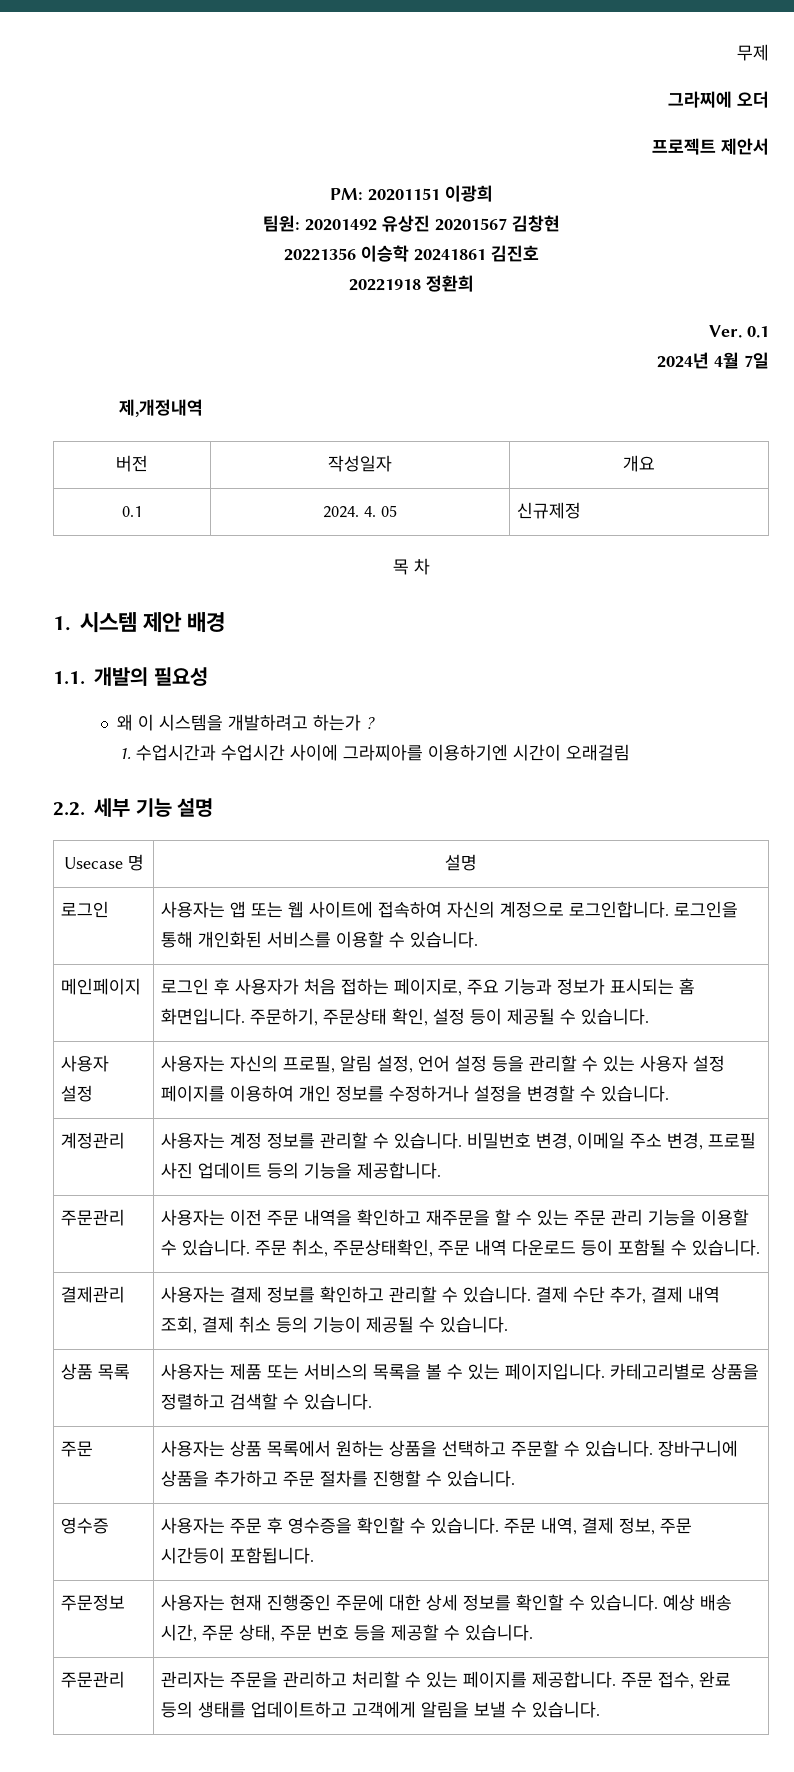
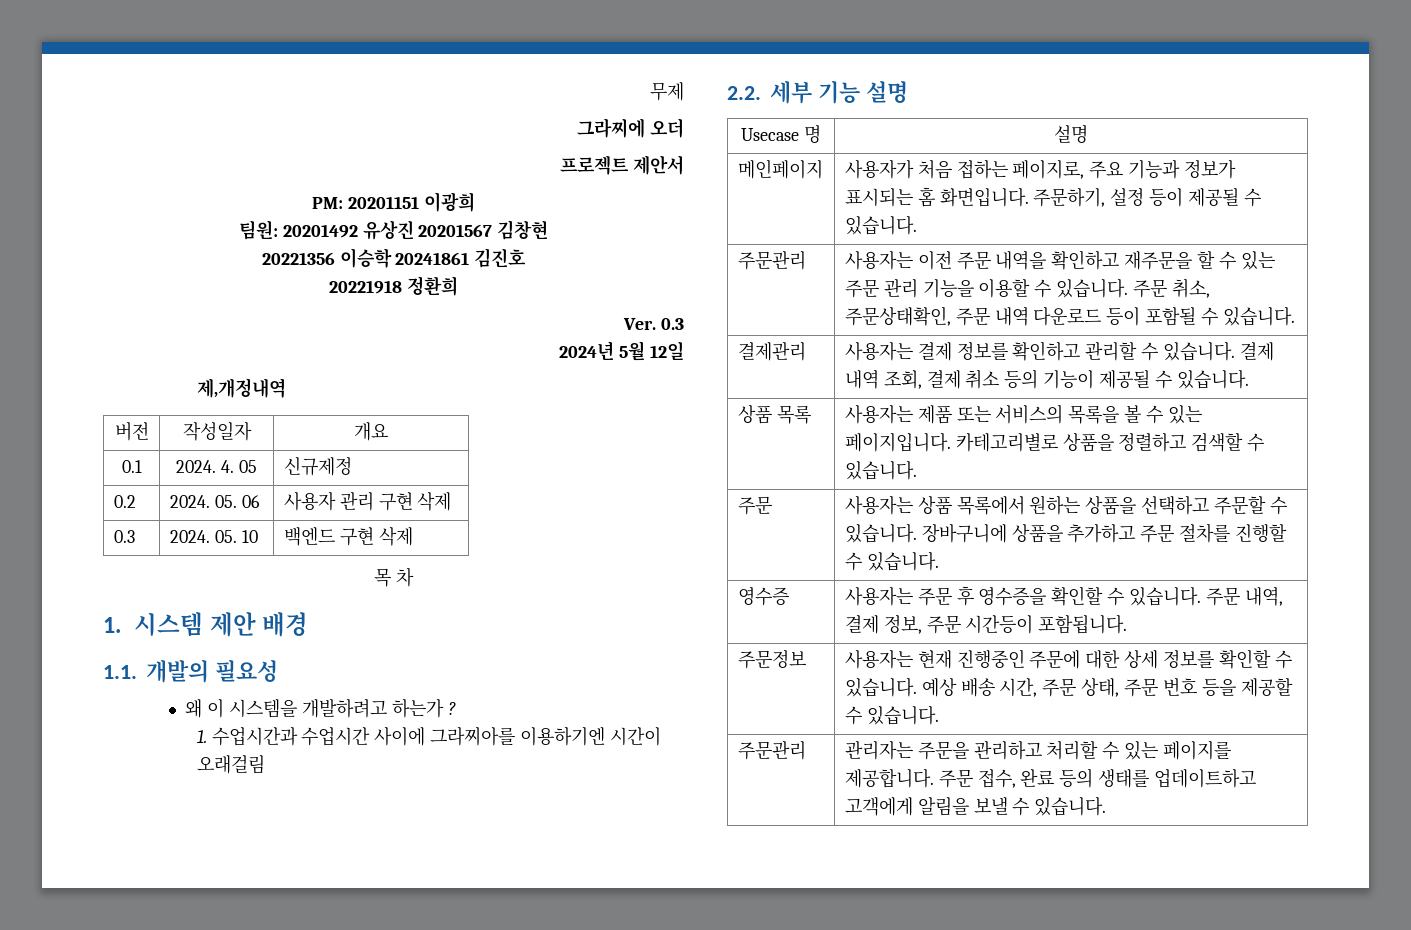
- Ver. 0.1
+ Ver. 0.3
- 2024년 4월 7일
+ 2024년 5월 12일
+ 0.2 | 2024. 05. 06 | 사용자 관리 구현 삭제
+ 0.3 | 2024. 05. 10 | 백엔드 구현 삭제
- 로그인 | 사용자는 앱 또는 웹 사이트에 접속하여 자신의 계정으로 로그인합니다. 로그인을 통해 개인화된 서비스를 이용할 수 있습니다.
- 메인페이지 | 로그인 후 사용자가 처음 접하는 페이지로, 주요 기능과 정보가 표시되는 홈 화면입니다. 주문하기, 주문상태 확인, 설정 등이 제공될 수 있습니다.
+ 메인페이지 | 사용자가 처음 접하는 페이지로, 주요 기능과 정보가 표시되는 홈 화면입니다. 주문하기, 설정 등이 제공될 수 있습니다.
- 사용자 설정 | 사용자는 자신의 프로필, 알림 설정, 언어 설정 등을 관리할 수 있는 사용자 설정 페이지를 이용하여 개인 정보를 수정하거나 설정을 변경할 수 있습니다.
- 계정관리 | 사용자는 계정 정보를 관리할 수 있습니다. 비밀번호 변경, 이메일 주소 변경, 프로필 사진 업데이트 등의 기능을 제공합니다.
- 결제관리 | 사용자는 결제 정보를 확인하고 관리할 수 있습니다. 결제 수단 추가, 결제 내역 조회, 결제 취소 등의 기능이 제공될 수 있습니다.
+ 결제관리 | 사용자는 결제 정보를 확인하고 관리할 수 있습니다. 결제 내역 조회, 결제 취소 등의 기능이 제공될 수 있습니다.

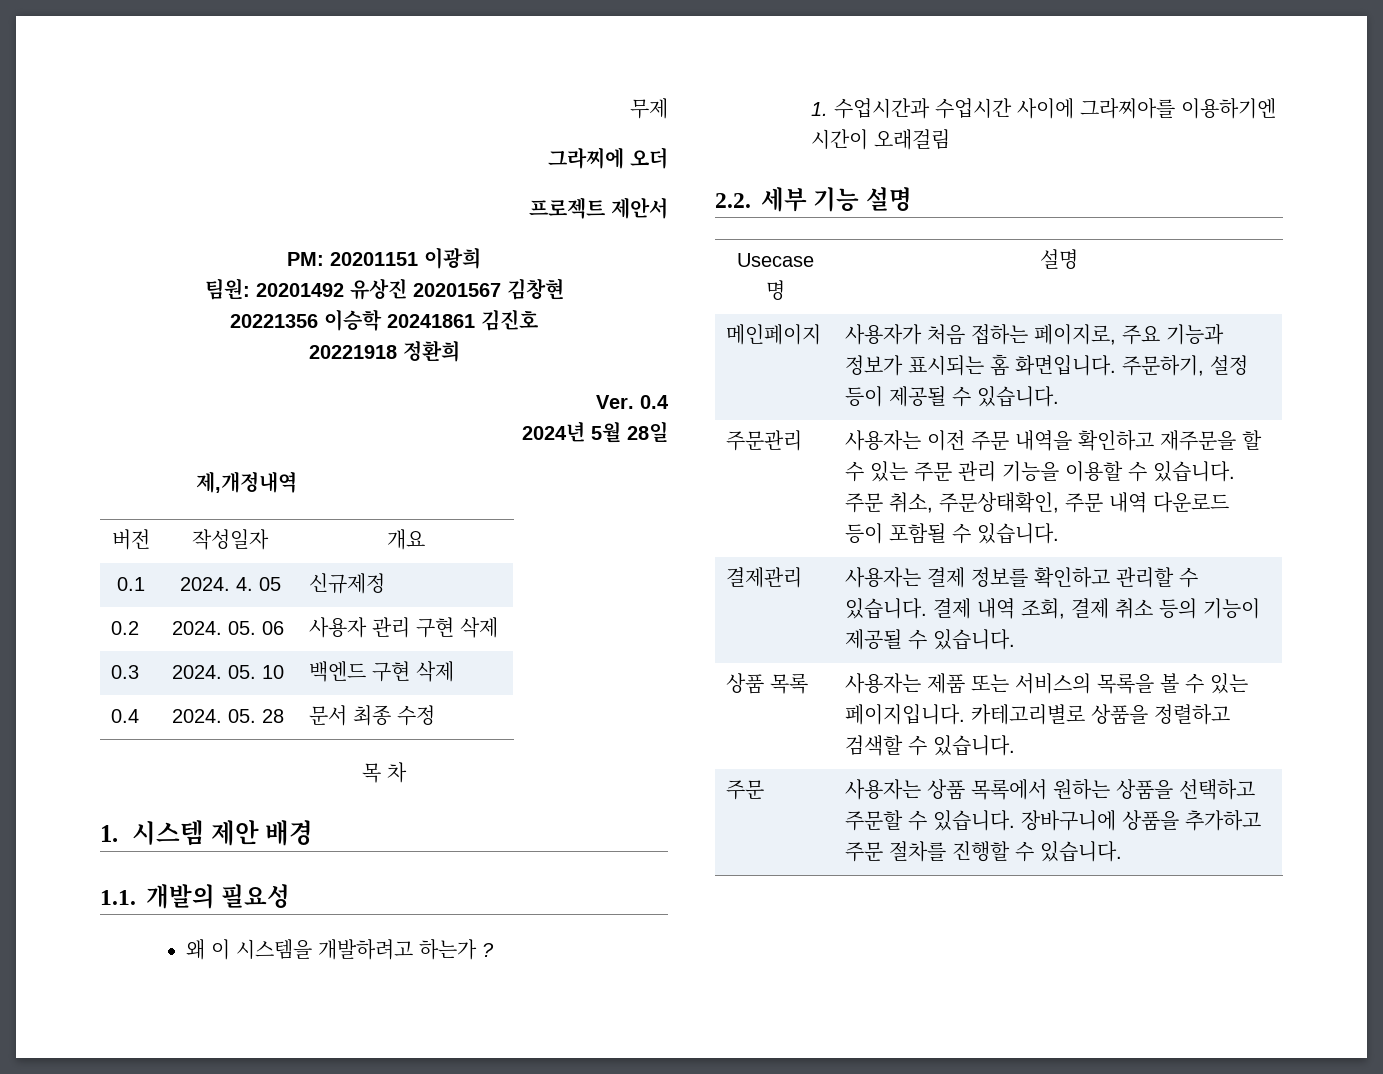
- Ver. 0.3
+ Ver. 0.4
- 2024년 5월 12일
+ 2024년 5월 28일
+ 0.4 | 2024. 05. 28 | 문서 최종 수정
- 영수증 | 사용자는 주문 후 영수증을 확인할 수 있습니다. 주문 내역, 결제 정보, 주문 시간등이 포함됩니다.
- 주문정보 | 사용자는 현재 진행중인 주문에 대한 상세 정보를 확인할 수 있습니다. 예상 배송 시간, 주문 상태, 주문 번호 등을 제공할 수 있습니다.
- 주문관리 | 관리자는 주문을 관리하고 처리할 수 있는 페이지를 제공합니다. 주문 접수, 완료 등의 생태를 업데이트하고 고객에게 알림을 보낼 수 있습니다.

